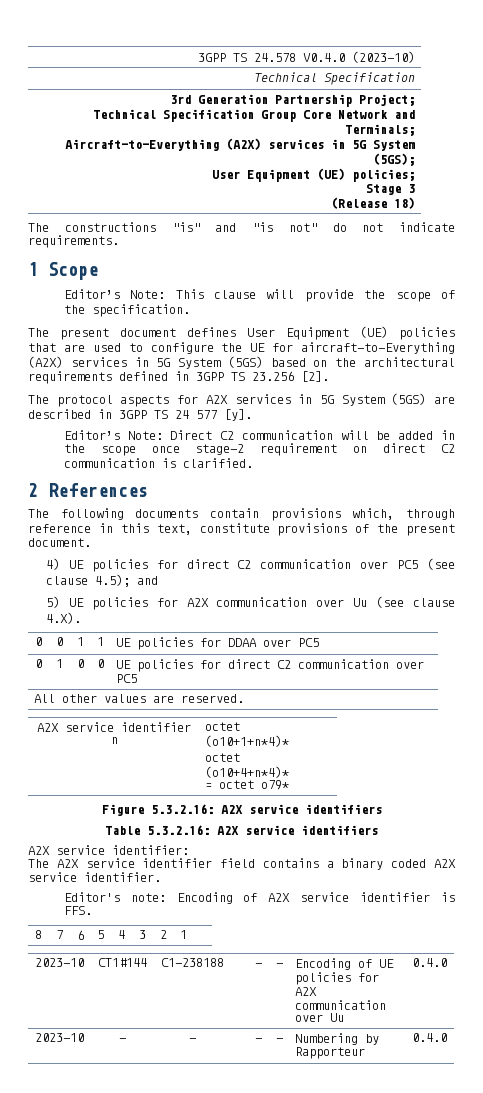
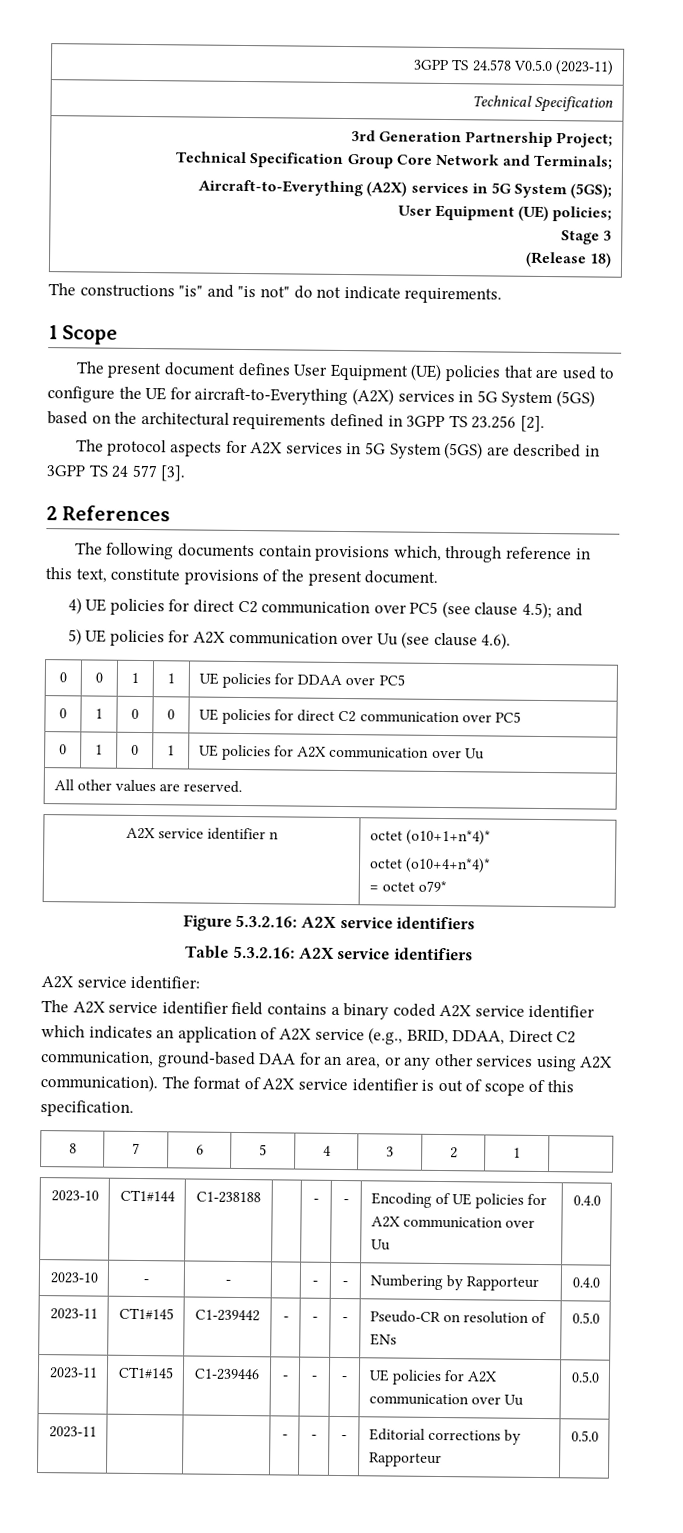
- 3GPP TS 24.578 V0.4.0 (2023-10)
+ 3GPP TS 24.578 V0.5.0 (2023-11)
- Editor’s Note: This clause will provide the scope of the specification.
- The protocol aspects for A2X services in 5G System (5GS) are described in 3GPP TS 24 577 [y].
- Editor’s Note: Direct C2 communication will be added in the scope once stage-2 requirement on direct C2 communication is clarified.
+ The protocol aspects for A2X services in 5G System (5GS) are described in 3GPP TS 24 577 [3].
- 5) UE policies for A2X communication over Uu (see clause 4.X).
+ 5) UE policies for A2X communication over Uu (see clause 4.6).
+ 0 | 1 | 0 | 1 | UE policies for A2X communication over Uu
- The A2X service identifier field contains a binary coded A2X service identifier.
- Editor's note: Encoding of A2X service identifier is FFS.
+ The A2X service identifier field contains a binary coded A2X service identifier which indicates an application of A2X service (e.g., BRID, DDAA, Direct C2 communication, ground-based DAA for an area, or any other services using A2X communication). The format of A2X service identifier is out of scope of this specification.
+ 2023-11 | CT1#145 | C1-239442 | - | - | - | Pseudo-CR on resolution of ENs | 0.5.0
+ 2023-11 | CT1#145 | C1-239446 | - | - | - | UE policies for A2X communication over Uu | 0.5.0
+ 2023-11 | | | - | - | - | Editorial corrections by Rapporteur | 0.5.0

